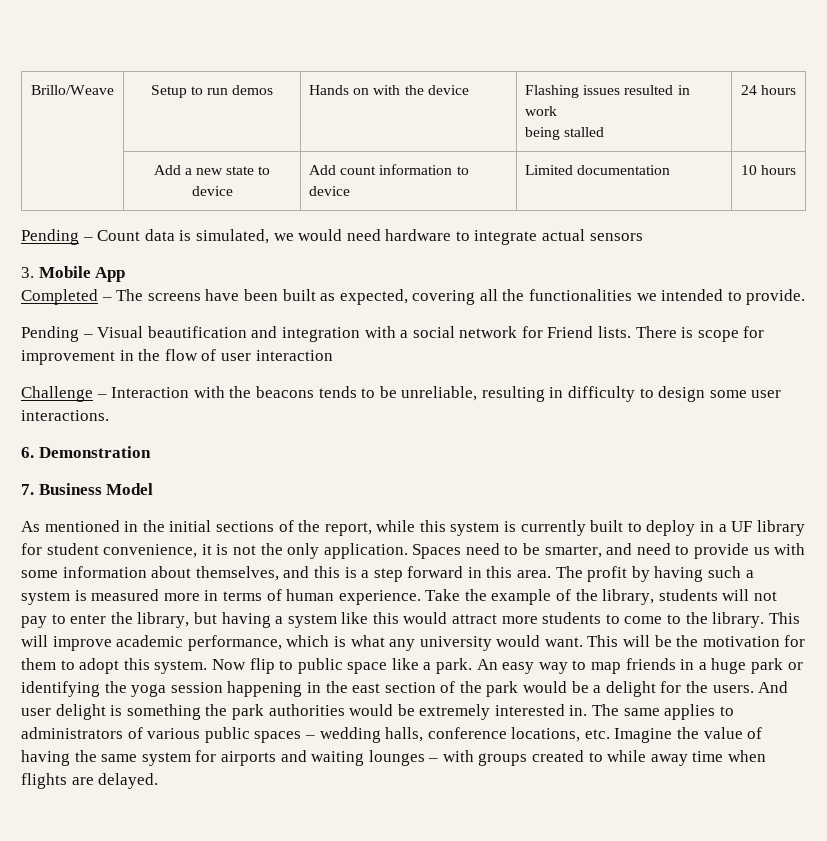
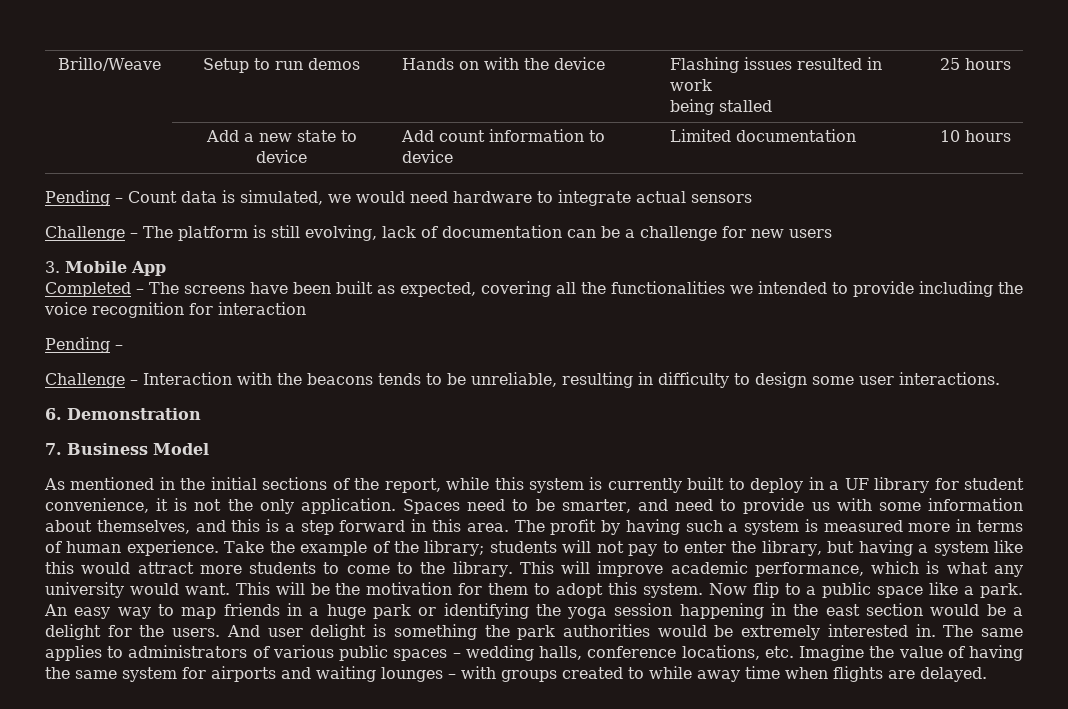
  Brillo/Weave | Setup to run demos | Hands on with the device | Flashing issues resulted in work
- being stalled | 24 hours
+ being stalled | 25 hours
+ Challenge – The platform is still evolving, lack of documentation can be a challenge for new users
- Completed – The screens have been built as expected, covering all the functionalities we intended to provide.
- Pending – Visual beautification and integration with a social network for Friend lists. There is scope for improvement in the flow of user interaction
+ Completed – The screens have been built as expected, covering all the functionalities we intended to provide including the voice recognition for interaction
+ Pending –
- Take the example of the library, students will not pay to enter the library, but having a system like this would attract more students to come to the library.
+ Take the example of the library; students will not pay to enter the library, but having a system like this would attract more students to come to the library.
- Now flip to public space like a park.
+ Now flip to a public space like a park.
- An easy way to map friends in a huge park or identifying the yoga session happening in the east section of the park would be a delight for the users.
+ An easy way to map friends in a huge park or identifying the yoga session happening in the east section would be a delight for the users.

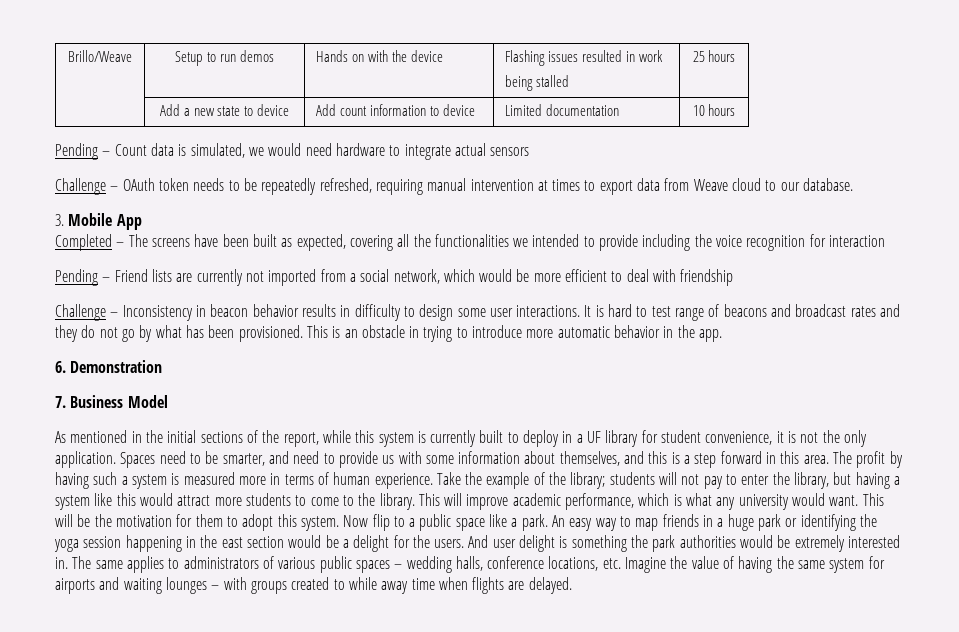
- Challenge – The platform is still evolving, lack of documentation can be a challenge for new users
+ Challenge – OAuth token needs to be repeatedly refreshed, requiring manual intervention at times to export data from Weave cloud to our database.
  Completed – The screens have been built as expected, covering all the functionalities we intended to provide including the voice recognition for interaction
- Pending –
- Challenge – Interaction with the beacons tends to be unreliable, resulting in difficulty to design some user interactions.
+ Pending – Friend lists are currently not imported from a social network, which would be more efficient to deal with friendship
+ Challenge – Inconsistency in beacon behavior results in difficulty to design some user interactions. It is hard to test range of beacons and broadcast rates and they do not go by what has been provisioned. This is an obstacle in trying to introduce more automatic behavior in the app.

